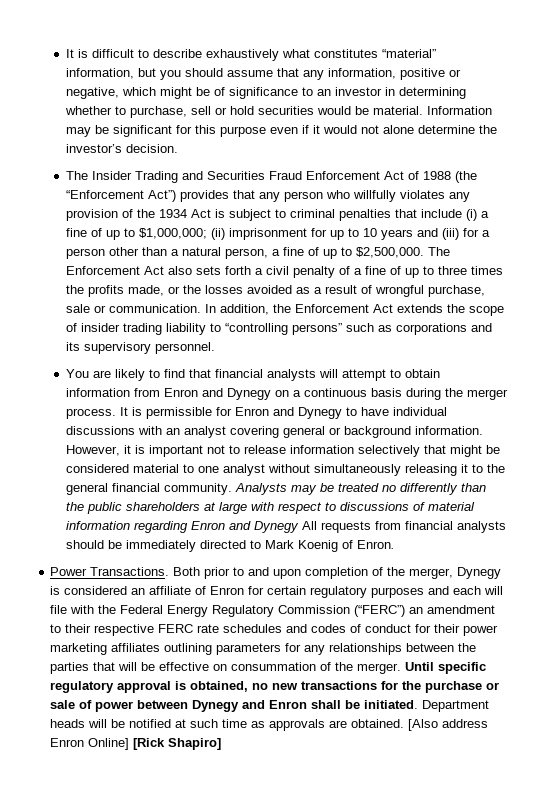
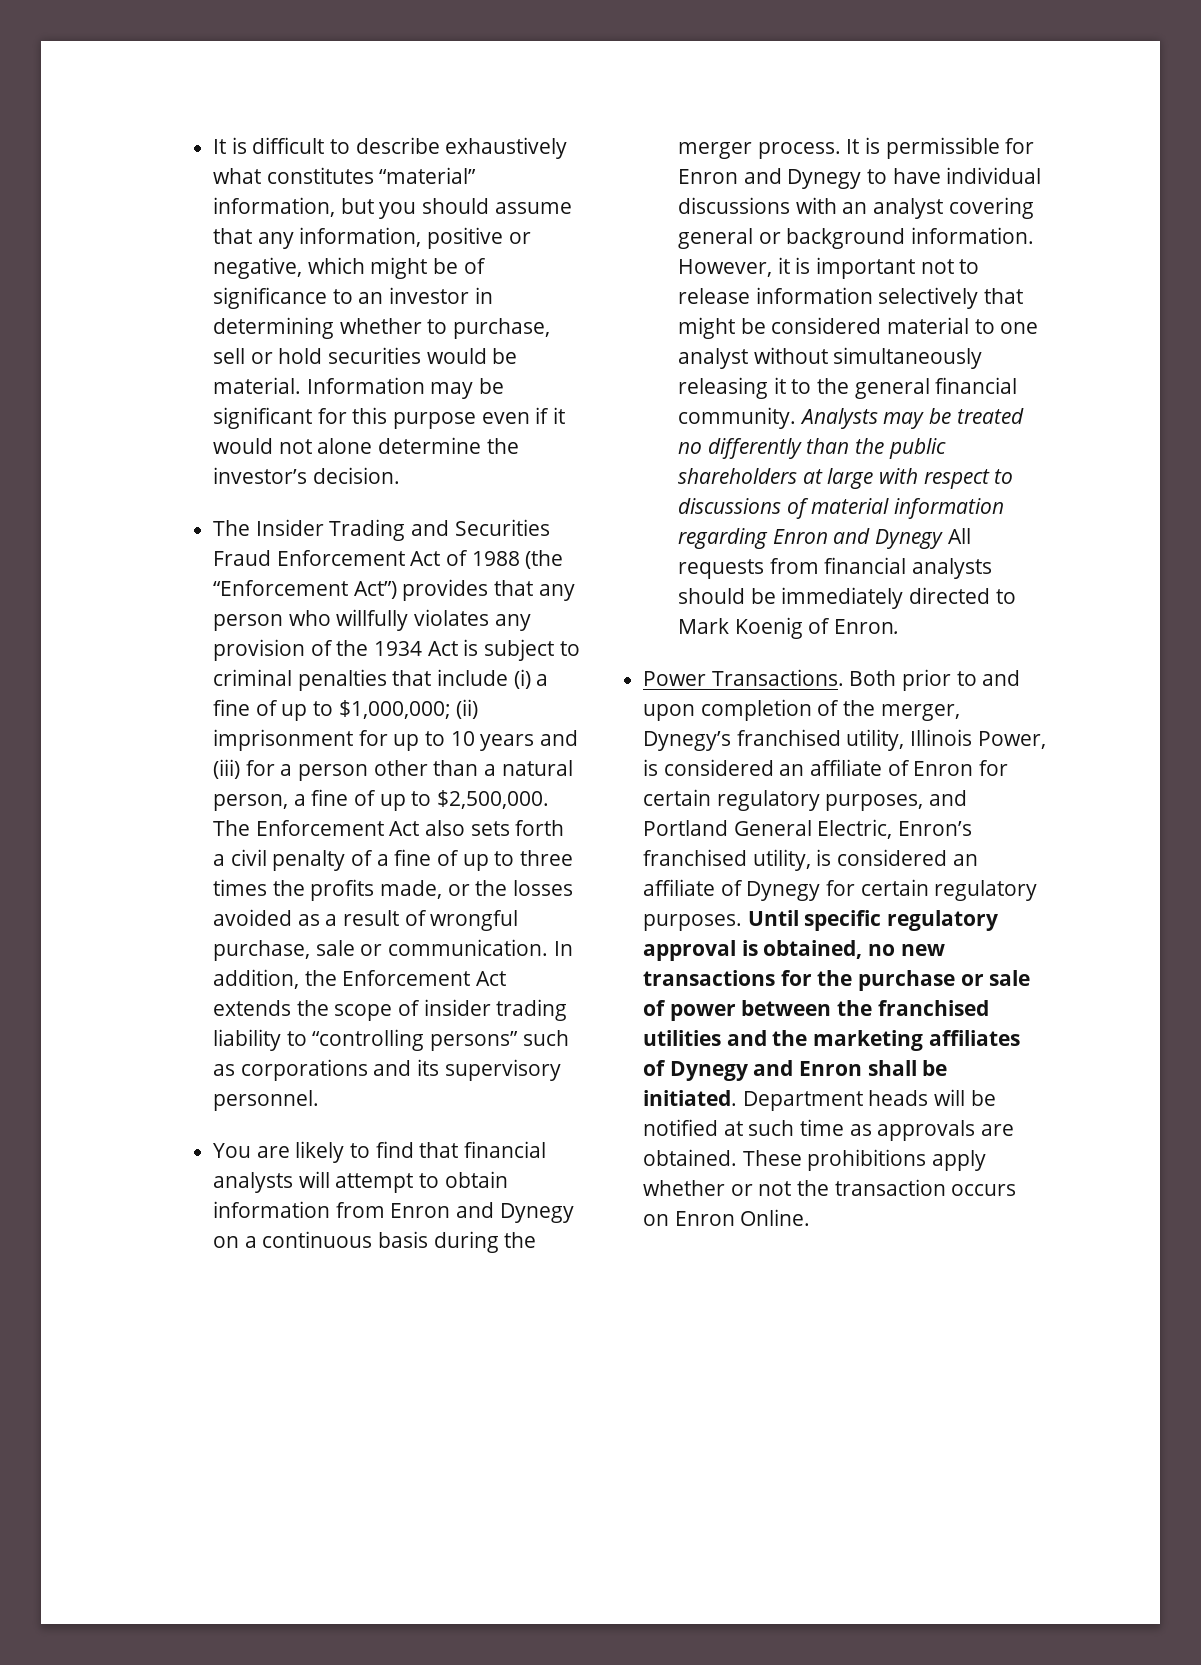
- Both prior to and upon completion of the merger, Dynegy is considered an affiliate of Enron for certain regulatory purposes and each will file with the Federal Energy Regulatory Commission (“FERC”) an amendment to their respective FERC rate schedules and codes of conduct for their power marketing affiliates outlining parameters for any relationships between the parties that will be effective on consummation of the merger.
+ Both prior to and upon completion of the merger, Dynegy’s franchised utility, Illinois Power, is considered an affiliate of Enron for certain regulatory purposes, and Portland General Electric, Enron’s franchised utility, is considered an affiliate of Dynegy for certain regulatory purposes.
- Until specific regulatory approval is obtained, no new transactions for the purchase or sale of power between Dynegy and Enron shall be initiated.
+ Until specific regulatory approval is obtained, no new transactions for the purchase or sale of power between the franchised utilities and the marketing affiliates of Dynegy and Enron shall be initiated.
- [Also address Enron Online] [Rick Shapiro]
+ These prohibitions apply whether or not the transaction occurs on Enron Online.

